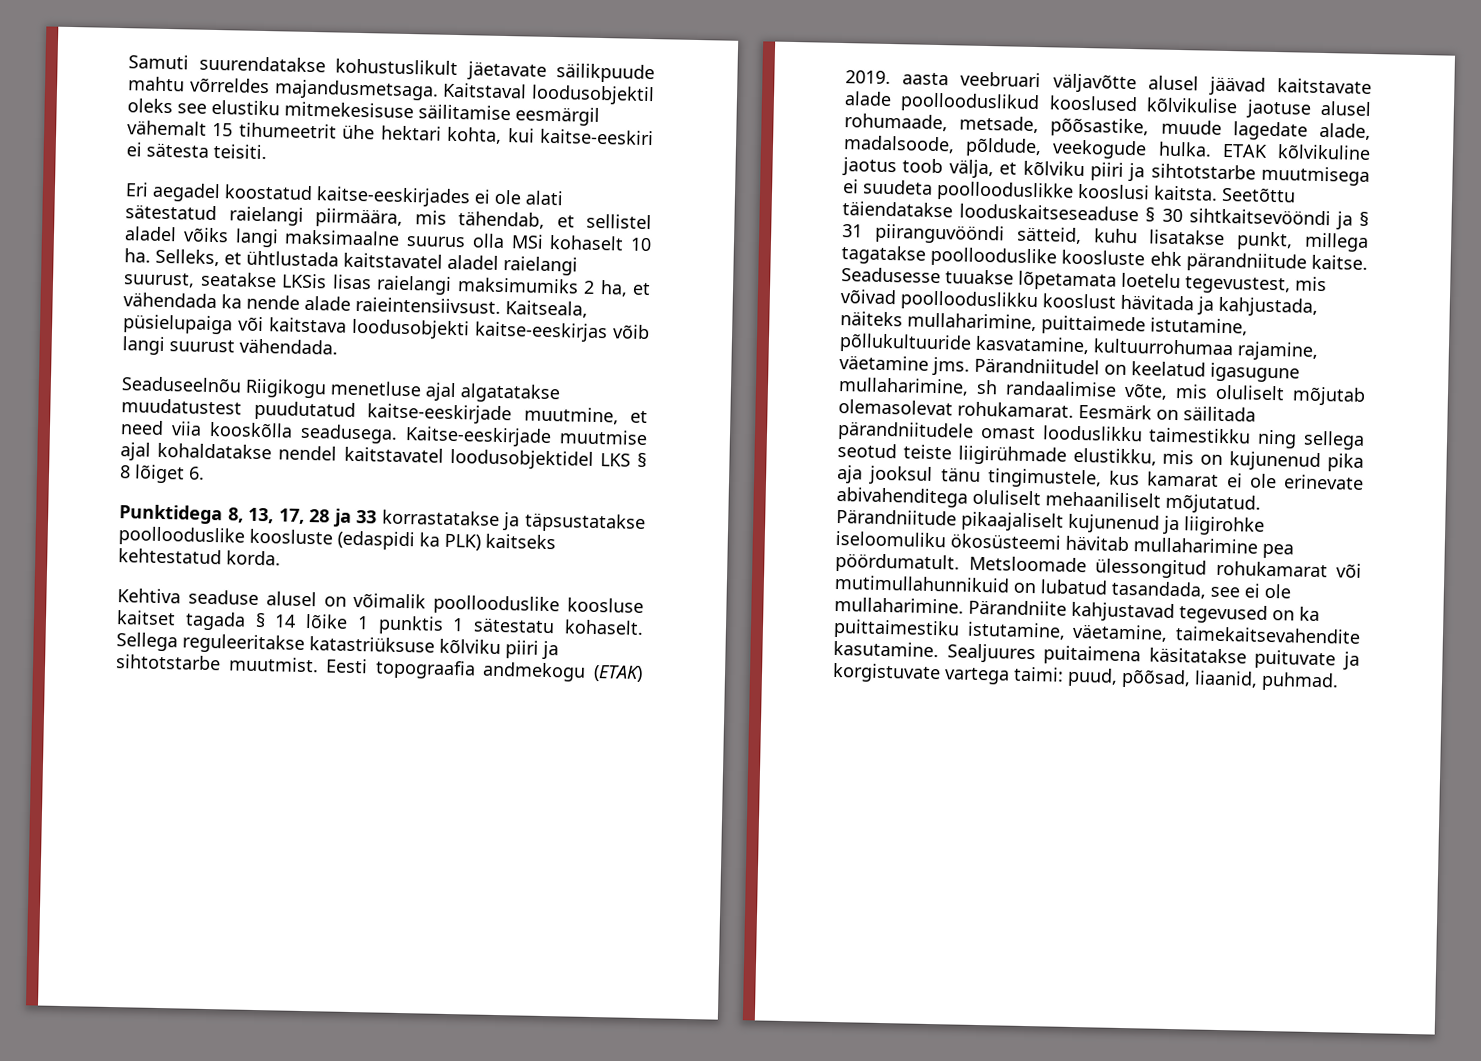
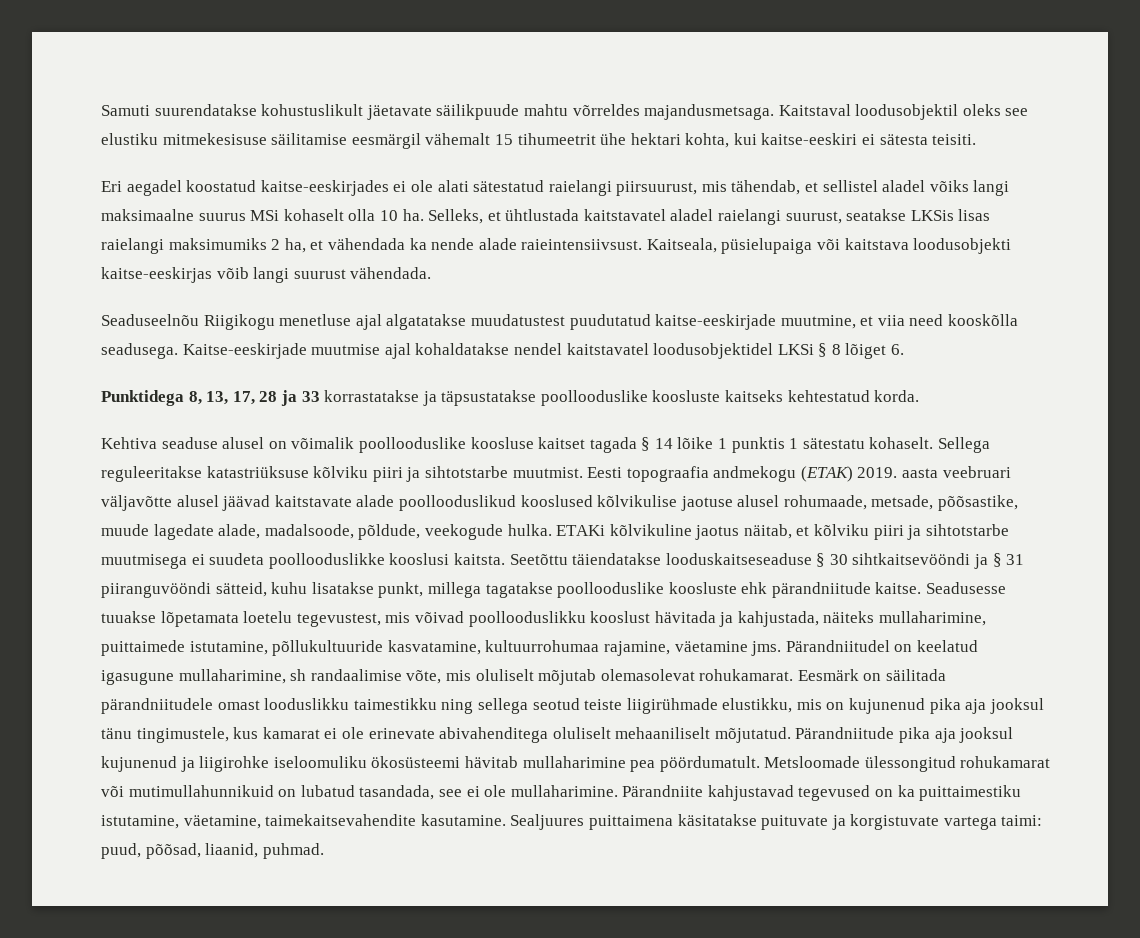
- Eri aegadel koostatud kaitse-eeskirjades ei ole alati sätestatud raielangi piirmäära, mis tähendab, et sellistel aladel võiks langi maksimaalne suurus olla MSi kohaselt 10 ha.
+ Eri aegadel koostatud kaitse-eeskirjades ei ole alati sätestatud raielangi piirsuurust, mis tähendab, et sellistel aladel võiks langi maksimaalne suurus MSi kohaselt olla 10 ha.
- Seaduseelnõu Riigikogu menetluse ajal algatatakse muudatustest puudutatud kaitse-eeskirjade muutmine, et need viia kooskõlla seadusega.
+ Seaduseelnõu Riigikogu menetluse ajal algatatakse muudatustest puudutatud kaitse-eeskirjade muutmine, et viia need kooskõlla seadusega.
- Kaitse-eeskirjade muutmise ajal kohaldatakse nendel kaitstavatel loodusobjektidel LKS § 8 lõiget 6.
+ Kaitse-eeskirjade muutmise ajal kohaldatakse nendel kaitstavatel loodusobjektidel LKSi § 8 lõiget 6.
- Punktidega 8, 13, 17, 28 ja 33 korrastatakse ja täpsustatakse poollooduslike koosluste (edaspidi ka PLK) kaitseks kehtestatud korda.
+ Punktidega 8, 13, 17, 28 ja 33 korrastatakse ja täpsustatakse poollooduslike koosluste kaitseks kehtestatud korda.
- ETAK kõlvikuline jaotus toob välja, et kõlviku piiri ja sihtotstarbe muutmisega ei suudeta poollooduslikke kooslusi kaitsta.
+ ETAKi kõlvikuline jaotus näitab, et kõlviku piiri ja sihtotstarbe muutmisega ei suudeta poollooduslikke kooslusi kaitsta.
- Pärandniitude pikaajaliselt kujunenud ja liigirohke iseloomuliku ökosüsteemi hävitab mullaharimine pea pöördumatult.
+ Pärandniitude pika aja jooksul kujunenud ja liigirohke iseloomuliku ökosüsteemi hävitab mullaharimine pea pöördumatult.
- Sealjuures puitaimena käsitatakse puituvate ja korgistuvate vartega taimi: puud, põõsad, liaanid, puhmad.
+ Sealjuures puittaimena käsitatakse puituvate ja korgistuvate vartega taimi: puud, põõsad, liaanid, puhmad.

